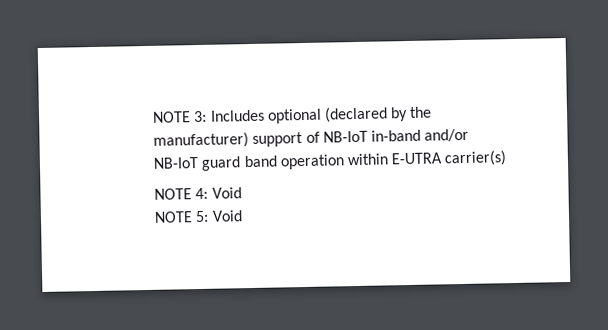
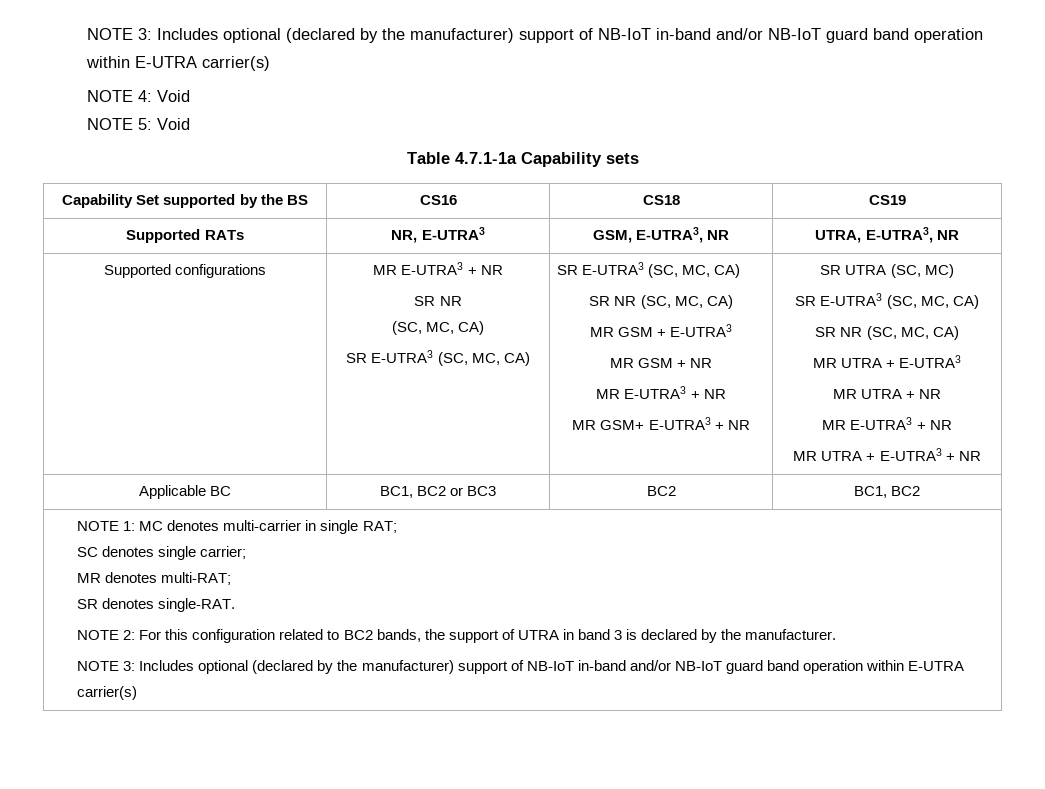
+ Table 4.7.1-1a Capability sets
+ Capability Set supported by the BS | CS16 | CS18 | CS19
+ Supported RATs | NR, E-UTRA3 | GSM, E-UTRA3, NR | UTRA, E-UTRA3, NR
+ Supported configurations | MR E-UTRA3 + NR
+ SR NR
+ (SC, MC, CA)
+ SR E-UTRA3 (SC, MC, CA) | SR E-UTRA3 (SC, MC, CA)
+ SR NR (SC, MC, CA)
+ MR GSM + E-UTRA3
+ MR GSM + NR
+ MR E-UTRA3 + NR
+ MR GSM+ E-UTRA3 + NR | SR UTRA (SC, MC)
+ SR E-UTRA3 (SC, MC, CA)
+ SR NR (SC, MC, CA)
+ MR UTRA + E-UTRA3
+ MR UTRA + NR
+ MR E-UTRA3 + NR
+ MR UTRA + E-UTRA3 + NR
+ Applicable BC | BC1, BC2 or BC3 | BC2 | BC1, BC2
+ NOTE 1: MC denotes multi-carrier in single RAT;
+ SC denotes single carrier;
+ MR denotes multi-RAT;
+ SR denotes single-RAT.
+ NOTE 2: For this configuration related to BC2 bands, the support of UTRA in band 3 is declared by the manufacturer.
+ NOTE 3: Includes optional (declared by the manufacturer) support of NB-IoT in-band and/or NB-IoT guard band operation within E-UTRA carrier(s)

